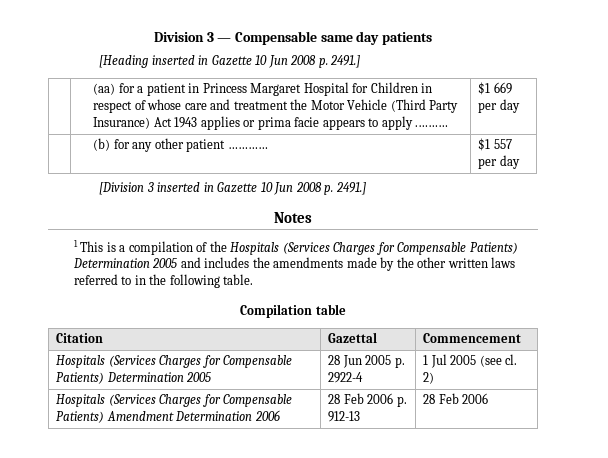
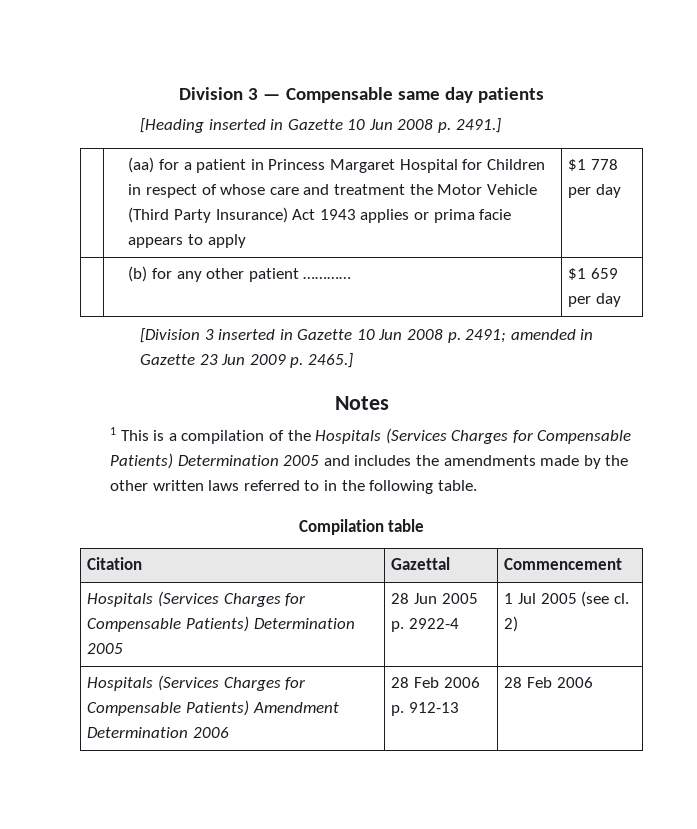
- | (aa) for a patient in Princess Margaret Hospital for Children in respect of whose care and treatment the Motor Vehicle (Third Party Insurance) Act 1943 applies or prima facie appears to apply .……… | $1 669 per day
+ | (aa) for a patient in Princess Margaret Hospital for Children in respect of whose care and treatment the Motor Vehicle (Third Party Insurance) Act 1943 applies or prima facie appears to apply | $1 778 per day
- | (b) for any other patient ………… | $1 557 per day
+ | (b) for any other patient ………… | $1 659 per day
- [Division 3 inserted in Gazette 10 Jun 2008 p. 2491.]
+ [Division 3 inserted in Gazette 10 Jun 2008 p. 2491; amended in Gazette 23 Jun 2009 p. 2465.]

